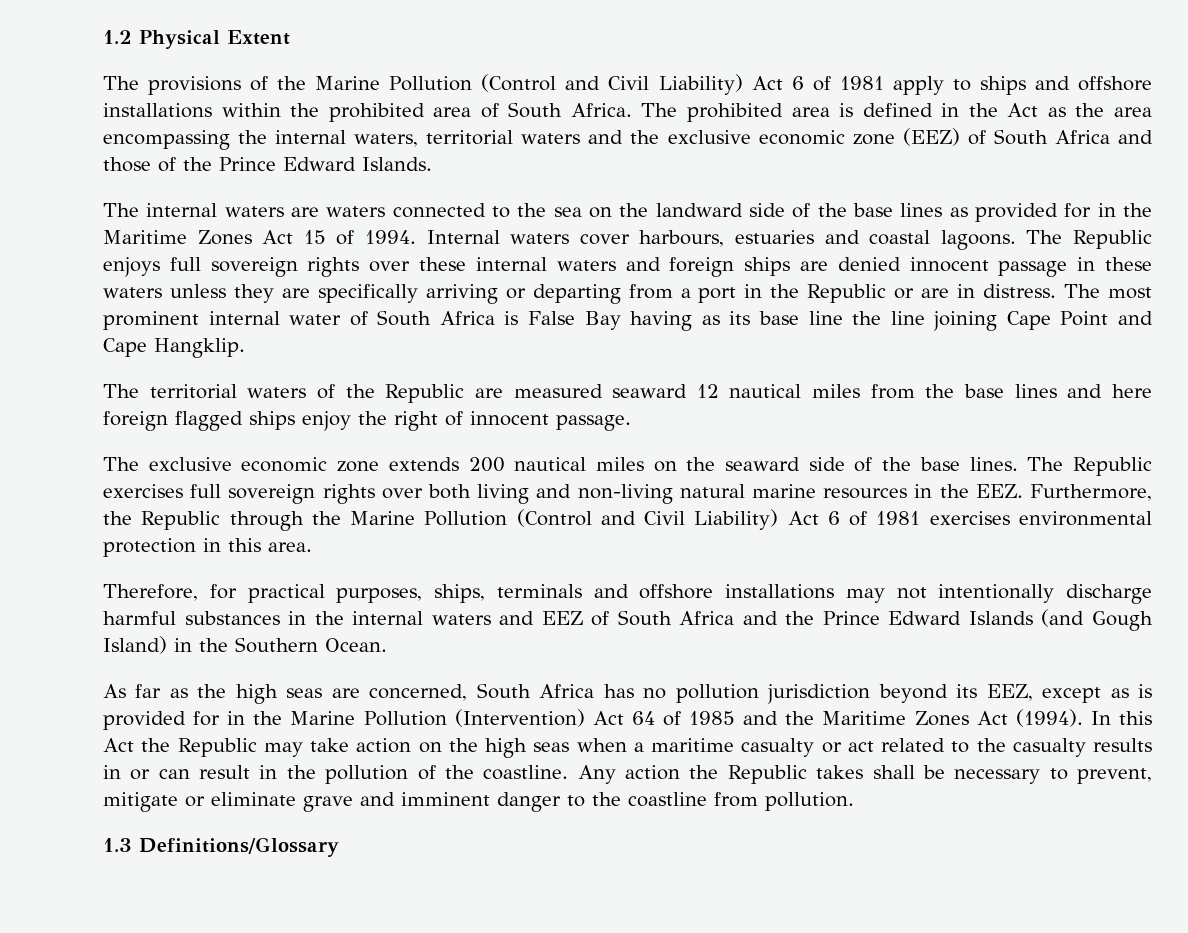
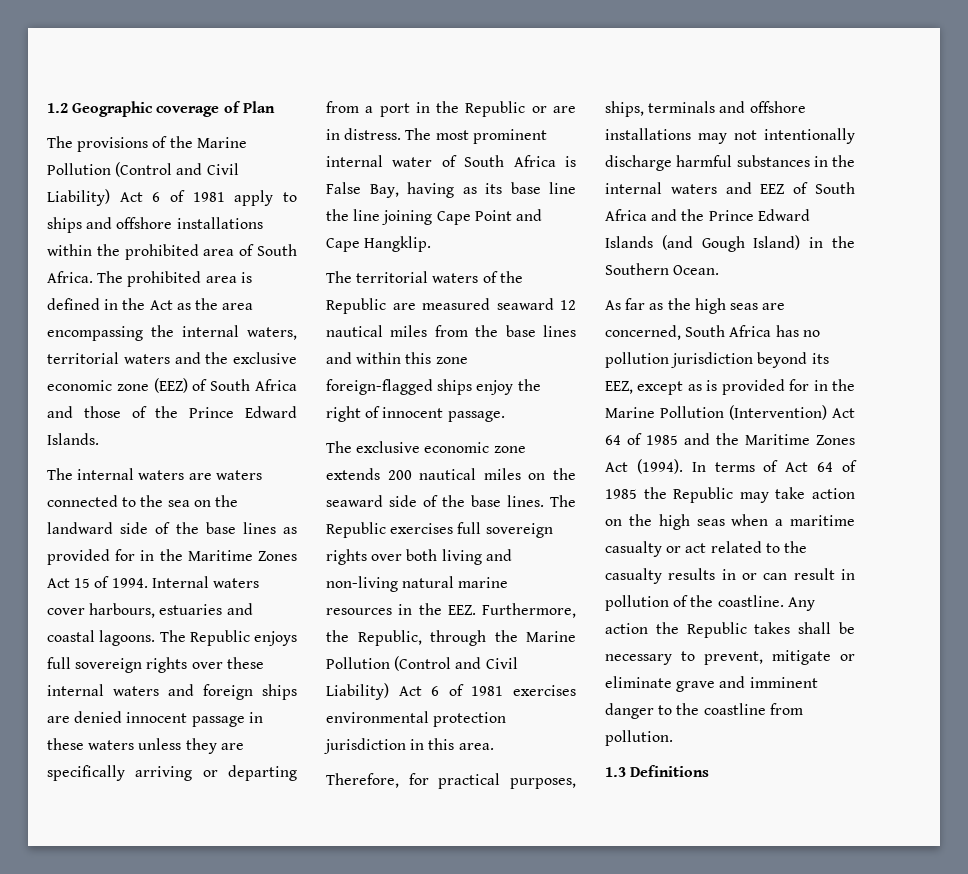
- 1.2 Physical Extent
+ 1.2 Geographic coverage of Plan
- The most prominent internal water of South Africa is False Bay having as its base line the line joining Cape Point and Cape Hangklip.
+ The most prominent internal water of South Africa is False Bay, having as its base line the line joining Cape Point and Cape Hangklip.
- The territorial waters of the Republic are measured seaward 12 nautical miles from the base lines and here foreign flagged ships enjoy the right of innocent passage.
+ The territorial waters of the Republic are measured seaward 12 nautical miles from the base lines and within this zone foreign-flagged ships enjoy the right of innocent passage.
- The Republic exercises full sovereign rights over both living and non-living natural marine resources in the EEZ. Furthermore, the Republic through the Marine Pollution (Control and Civil Liability) Act 6 of 1981 exercises environmental protection in this area.
+ The Republic exercises full sovereign rights over both living and non-living natural marine resources in the EEZ. Furthermore, the Republic, through the Marine Pollution (Control and Civil Liability) Act 6 of 1981 exercises environmental protection jurisdiction in this area.
- In this Act the Republic may take action on the high seas when a maritime casualty or act related to the casualty results in or can result in the pollution of the coastline.
+ In terms of Act 64 of 1985 the Republic may take action on the high seas when a maritime casualty or act related to the casualty results in or can result in pollution of the coastline.
- 1.3 Definitions/Glossary
+ 1.3 Definitions

